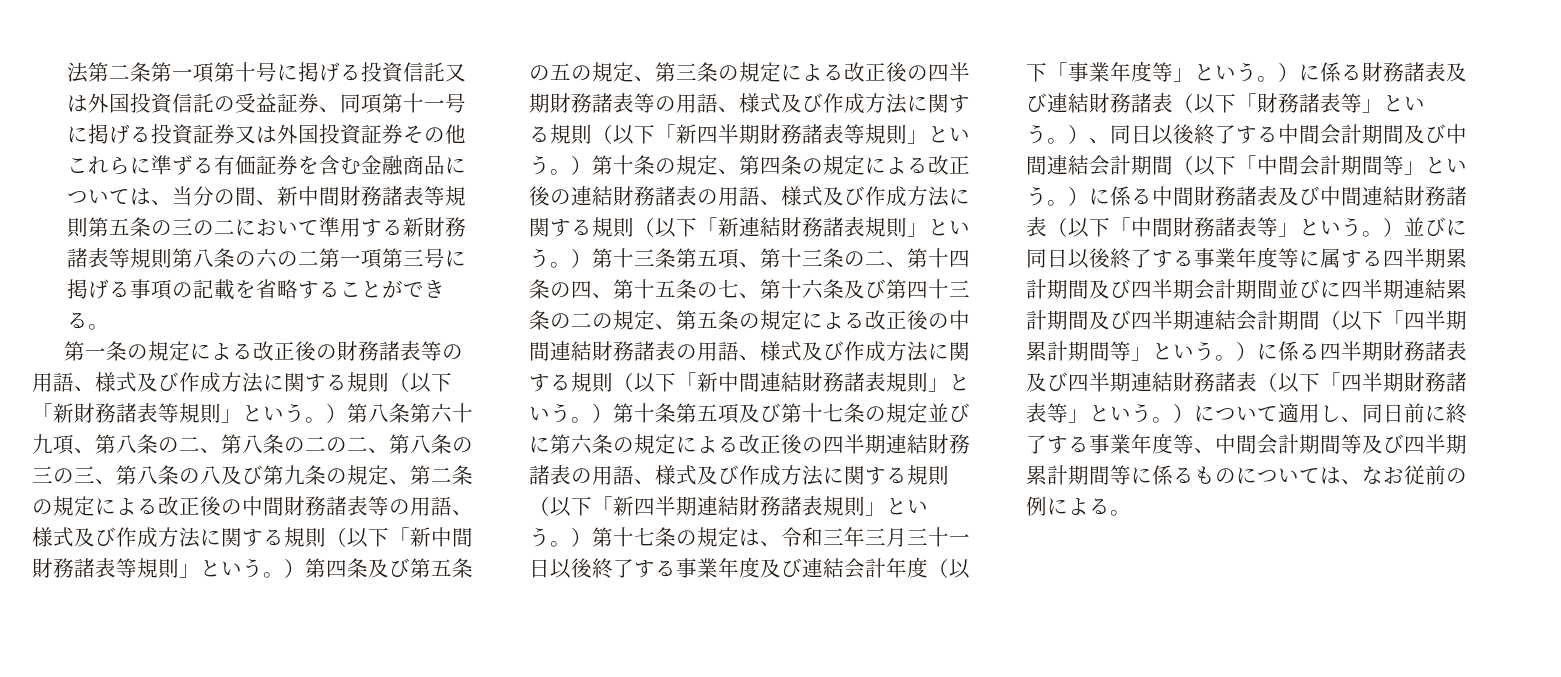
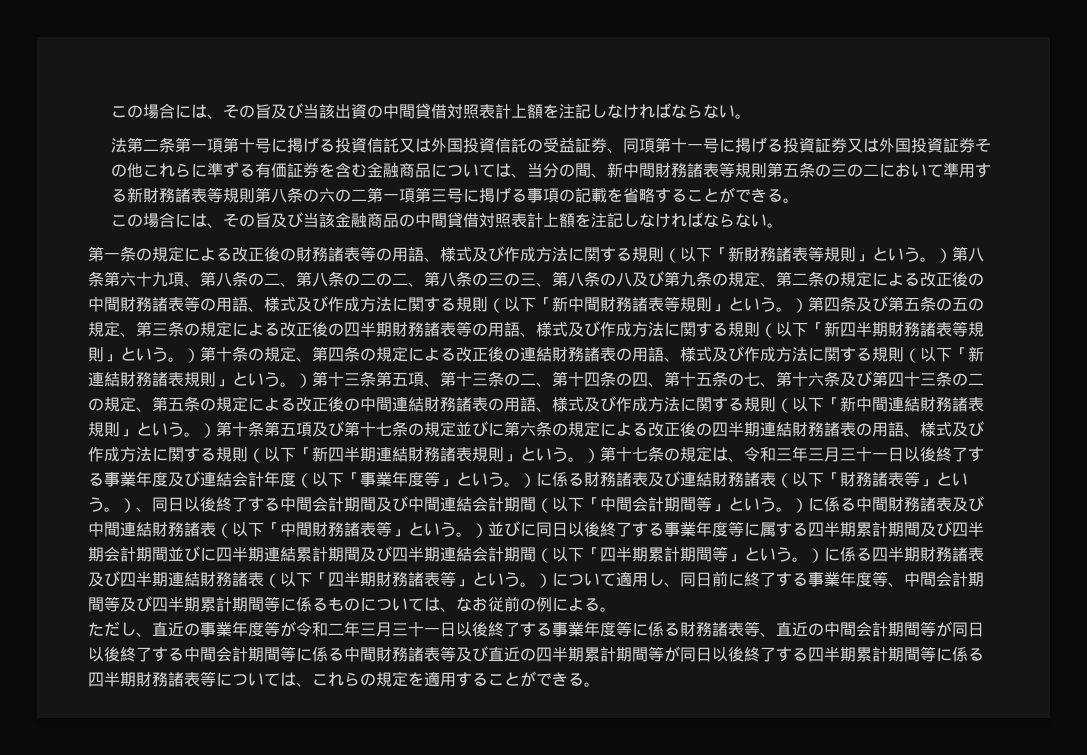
+ この場合には、その旨及び当該出資の中間貸借対照表計上額を注記しなければならない。
+ この場合には、その旨及び当該金融商品の中間貸借対照表計上額を注記しなければならない。
+ ただし、直近の事業年度等が令和二年三月三十一日以後終了する事業年度等に係る財務諸表等、直近の中間会計期間等が同日以後終了する中間会計期間等に係る中間財務諸表等及び直近の四半期累計期間等が同日以後終了する四半期累計期間等に係る四半期財務諸表等については、これらの規定を適用することができる。

